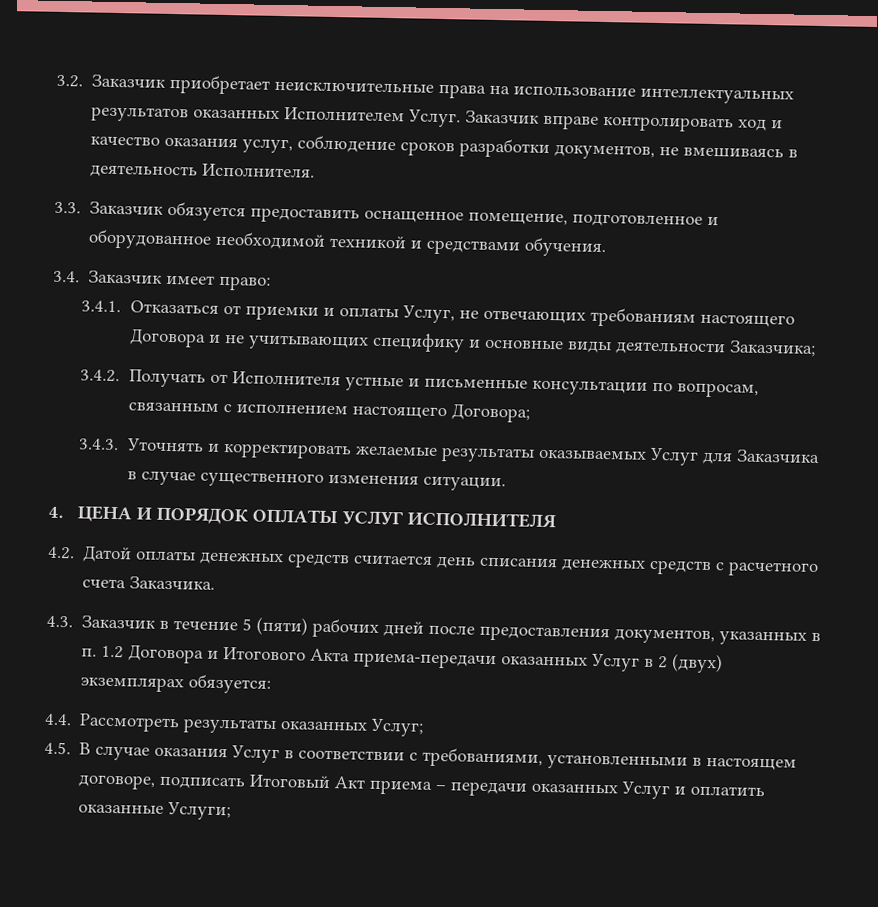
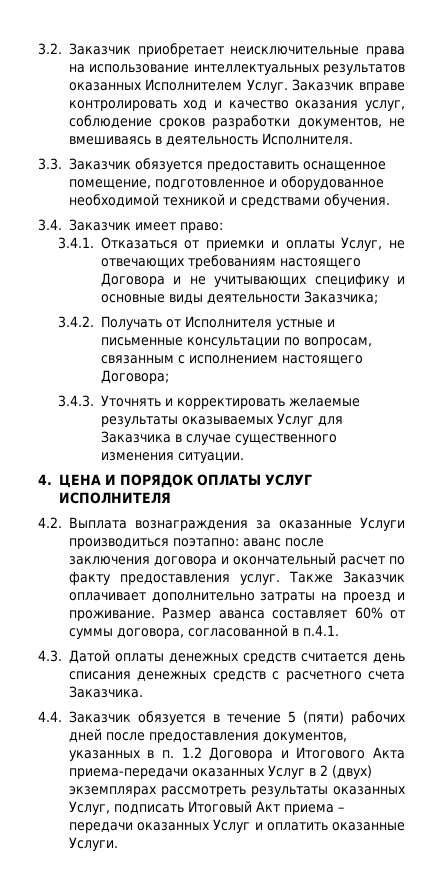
- 4.2. Датой оплаты денежных средств считается день списания денежных средств с расчетного счета Заказчика.
+ 4.2. Выплата вознаграждения за оказанные Услуги производиться поэтапно: аванс после заключения договора и окончательный расчет по факту предоставления услуг. Также Заказчик оплачивает дополнительно затраты на проезд и проживание. Размер аванса составляет 60% от суммы договора, согласованной в п.4.1.
+ 4.3. Датой оплаты денежных средств считается день списания денежных средств с расчетного счета Заказчика.
- 4.3. Заказчик в течение 5 (пяти) рабочих дней после предоставления документов, указанных в п. 1.2 Договора и Итогового Акта приема-передачи оказанных Услуг в 2 (двух) экземплярах обязуется:
- 4.4. Рассмотреть результаты оказанных Услуг;
- 4.5. В случае оказания Услуг в соответствии с требованиями, установленными в настоящем договоре, подписать Итоговый Акт приема – передачи оказанных Услуг и оплатить оказанные Услуги;
+ 4.4. Заказчик обязуется в течение 5 (пяти) рабочих дней после предоставления документов, указанных в п. 1.2 Договора и Итогового Акта приема-передачи оказанных Услуг в 2 (двух) экземплярах рассмотреть результаты оказанных Услуг, подписать Итоговый Акт приема – передачи оказанных Услуг и оплатить оказанные Услуги.

